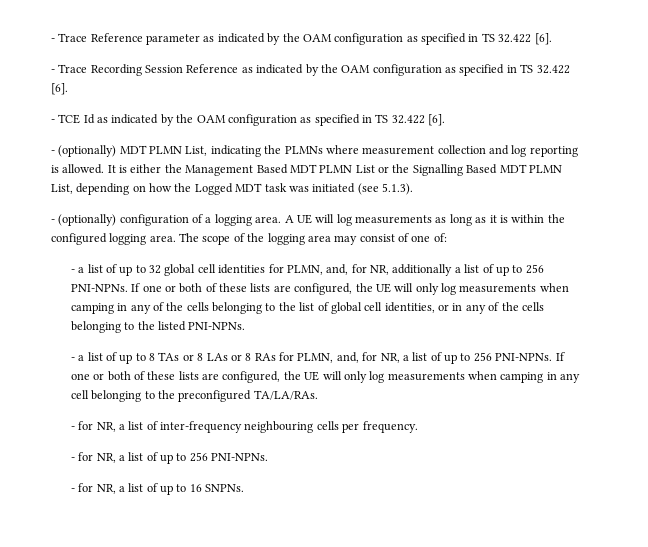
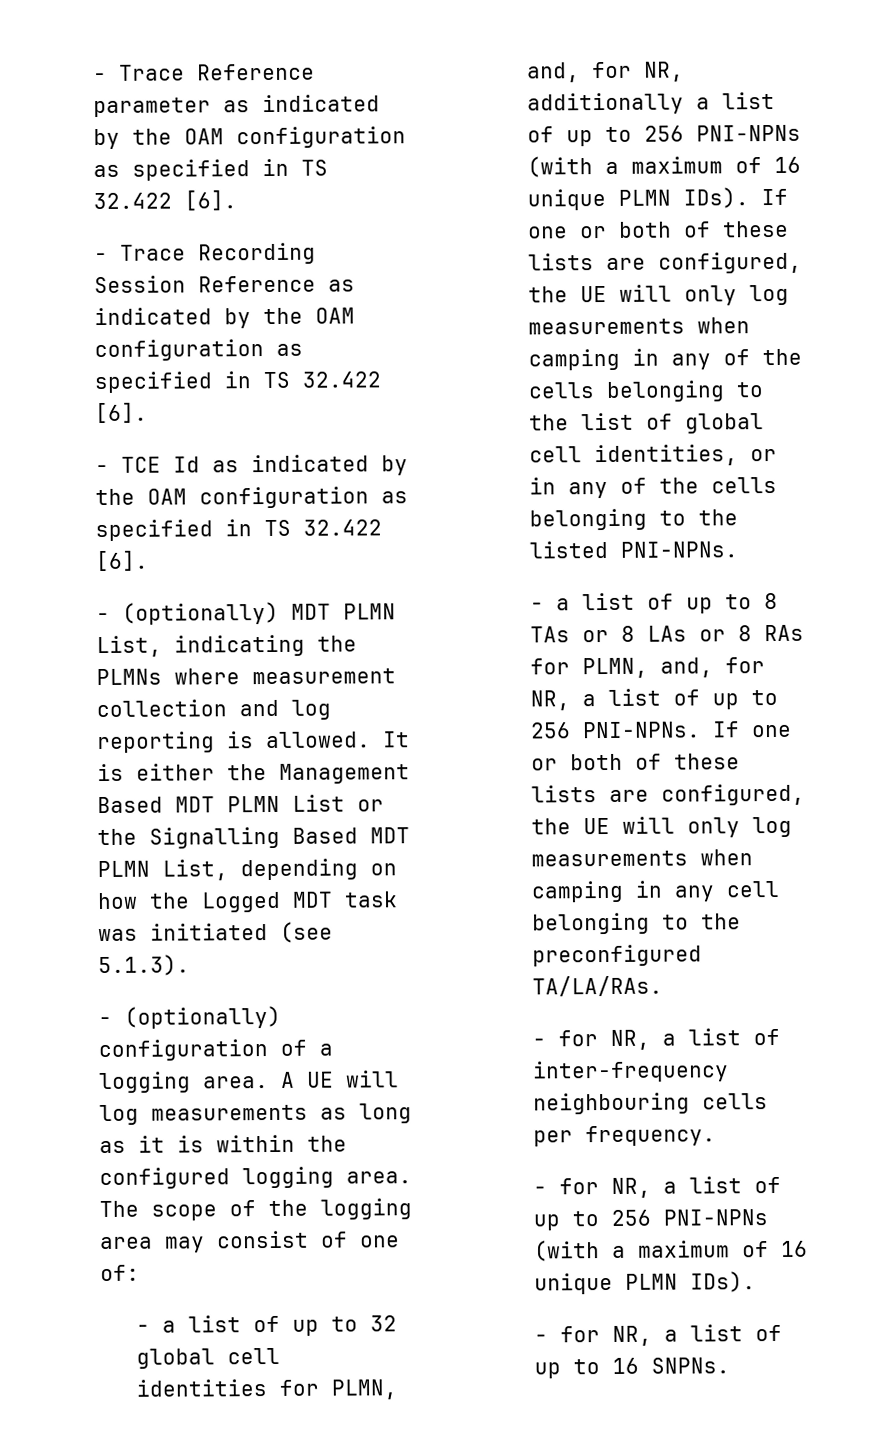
- - a list of up to 32 global cell identities for PLMN, and, for NR, additionally a list of up to 256 PNI-NPNs.
+ - a list of up to 32 global cell identities for PLMN, and, for NR, additionally a list of up to 256 PNI-NPNs (with a maximum of 16 unique PLMN IDs).
- - for NR, a list of up to 256 PNI-NPNs.
+ - for NR, a list of up to 256 PNI-NPNs (with a maximum of 16 unique PLMN IDs).

